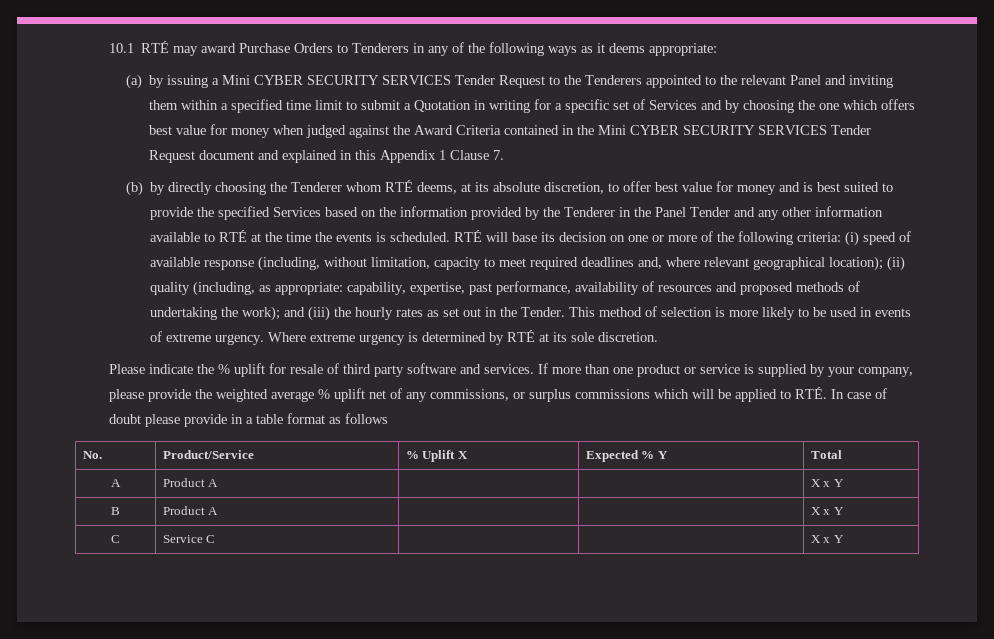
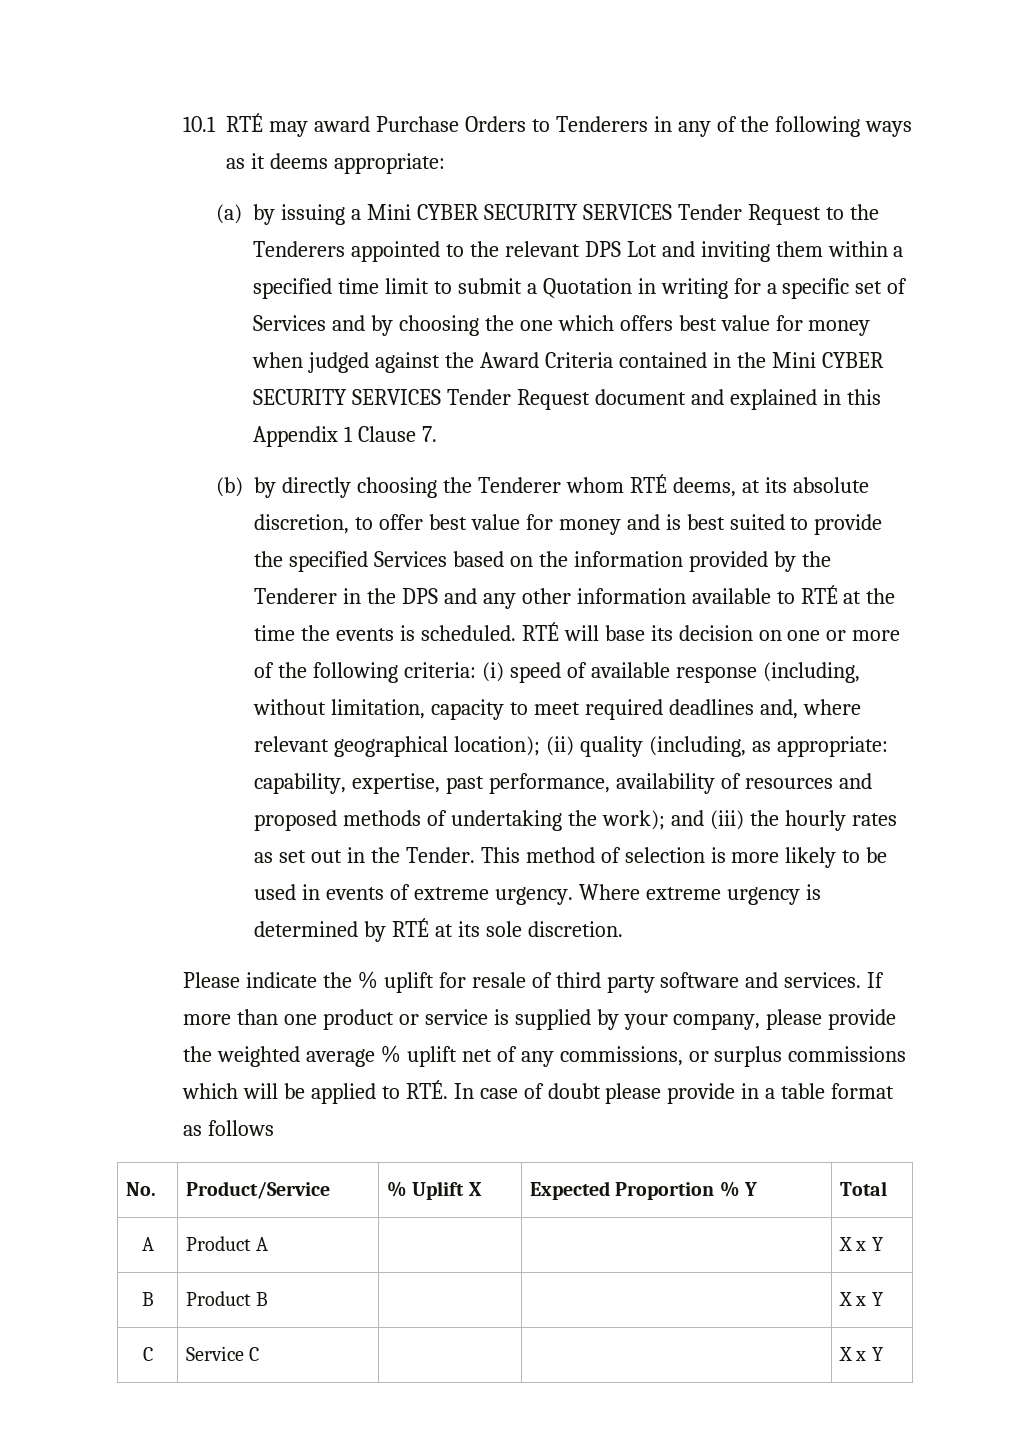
- (a) by issuing a Mini CYBER SECURITY SERVICES Tender Request to the Tenderers appointed to the relevant Panel and inviting them within a specified time limit to submit a Quotation in writing for a specific set of Services and by choosing the one which offers best value for money when judged against the Award Criteria contained in the Mini CYBER SECURITY SERVICES Tender Request document and explained in this Appendix 1 Clause 7.
+ (a) by issuing a Mini CYBER SECURITY SERVICES Tender Request to the Tenderers appointed to the relevant DPS Lot and inviting them within a specified time limit to submit a Quotation in writing for a specific set of Services and by choosing the one which offers best value for money when judged against the Award Criteria contained in the Mini CYBER SECURITY SERVICES Tender Request document and explained in this Appendix 1 Clause 7.
- (b) by directly choosing the Tenderer whom RTÉ deems, at its absolute discretion, to offer best value for money and is best suited to provide the specified Services based on the information provided by the Tenderer in the Panel Tender and any other information available to RTÉ at the time the events is scheduled.
+ (b) by directly choosing the Tenderer whom RTÉ deems, at its absolute discretion, to offer best value for money and is best suited to provide the specified Services based on the information provided by the Tenderer in the DPS and any other information available to RTÉ at the time the events is scheduled.
- No. | Product/Service | % Uplift X | Expected % Y | Total
+ No. | Product/Service | % Uplift X | Expected Proportion % Y | Total
- B | Product A | | | X x Y
+ B | Product B | | | X x Y

